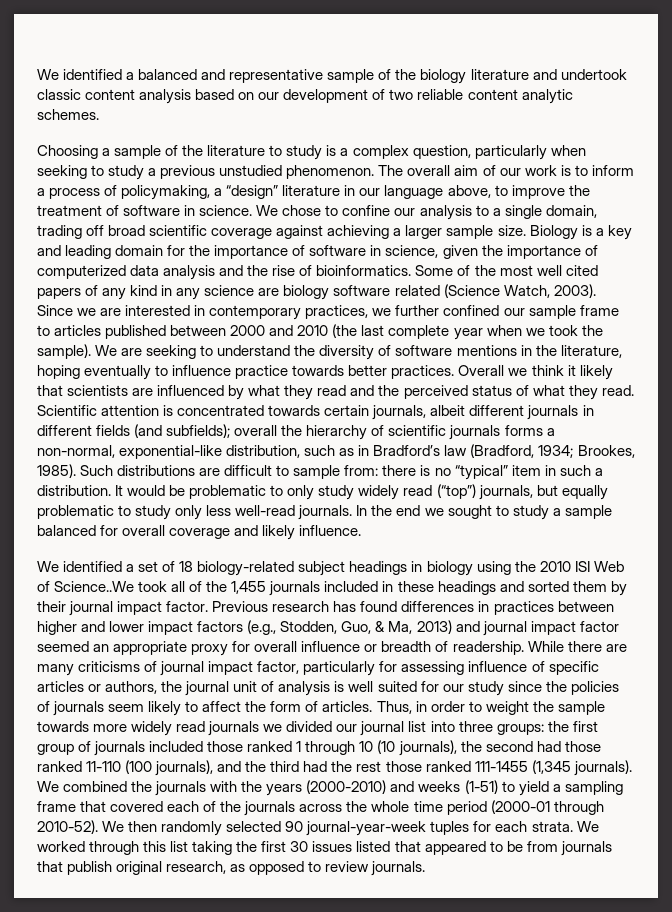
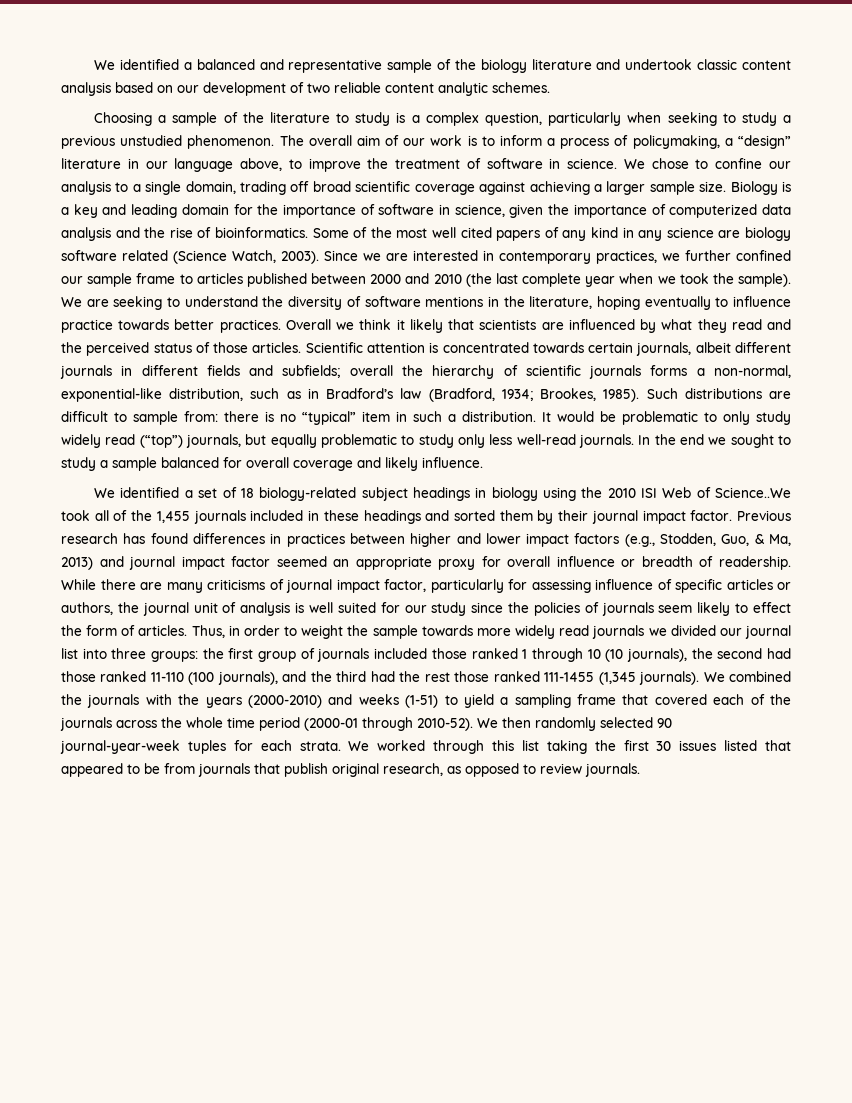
- Overall we think it likely that scientists are influenced by what they read and the perceived status of what they read.
+ Overall we think it likely that scientists are influenced by what they read and the perceived status of those articles.
- Scientific attention is concentrated towards certain journals, albeit different journals in different fields (and subfields); overall the hierarchy of scientific journals forms a non-normal, exponential-like distribution, such as in Bradford’s law (Bradford, 1934; Brookes, 1985).
+ Scientific attention is concentrated towards certain journals, albeit different journals in different fields and subfields; overall the hierarchy of scientific journals forms a non-normal, exponential-like distribution, such as in Bradford’s law (Bradford, 1934; Brookes, 1985).
- While there are many criticisms of journal impact factor, particularly for assessing influence of specific articles or authors, the journal unit of analysis is well suited for our study since the policies of journals seem likely to affect the form of articles.
+ While there are many criticisms of journal impact factor, particularly for assessing influence of specific articles or authors, the journal unit of analysis is well suited for our study since the policies of journals seem likely to effect the form of articles.

